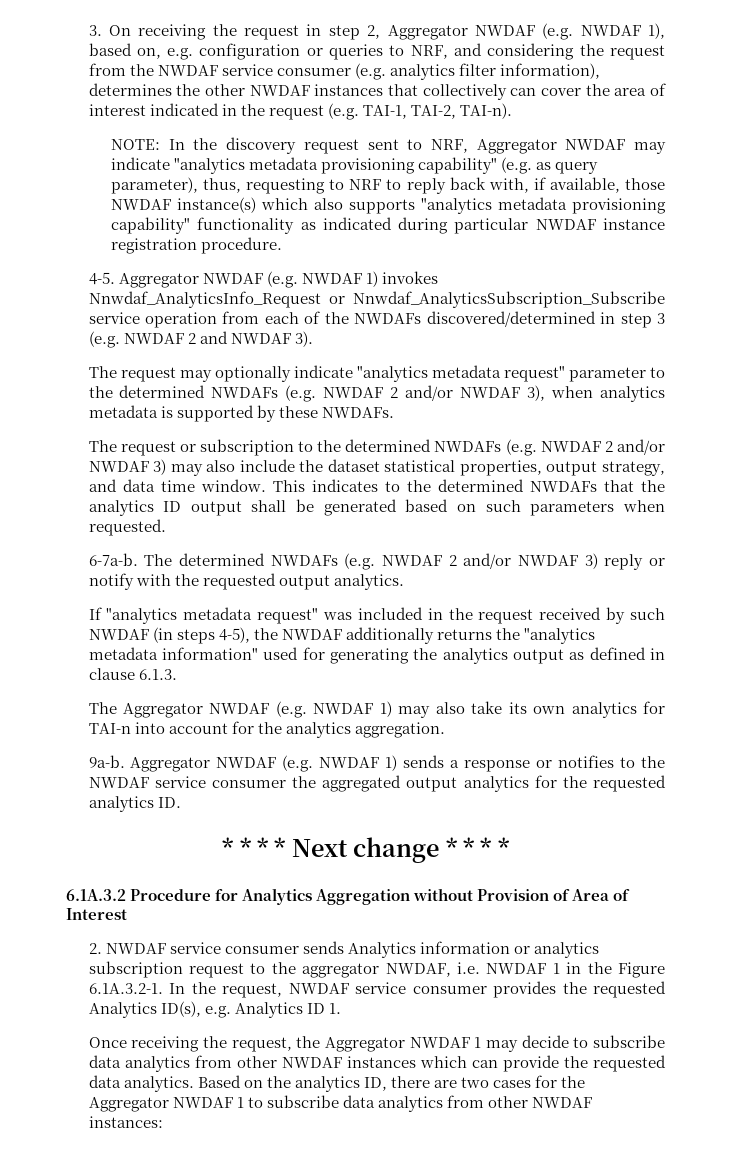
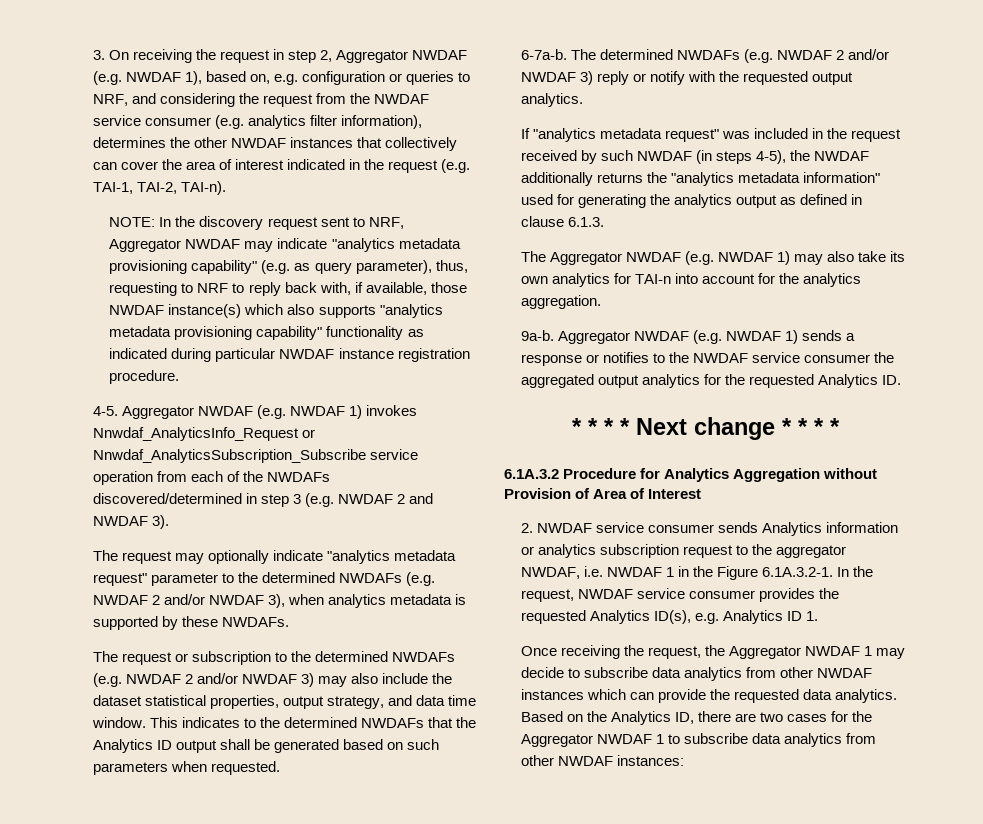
- This indicates to the determined NWDAFs that the analytics ID output shall be generated based on such parameters when requested.
+ This indicates to the determined NWDAFs that the Analytics ID output shall be generated based on such parameters when requested.
- Aggregator NWDAF (e.g. NWDAF 1) sends a response or notifies to the NWDAF service consumer the aggregated output analytics for the requested analytics ID.
+ Aggregator NWDAF (e.g. NWDAF 1) sends a response or notifies to the NWDAF service consumer the aggregated output analytics for the requested Analytics ID.
- Based on the analytics ID, there are two cases for the Aggregator NWDAF 1 to subscribe data analytics from other NWDAF instances:
+ Based on the Analytics ID, there are two cases for the Aggregator NWDAF 1 to subscribe data analytics from other NWDAF instances:

